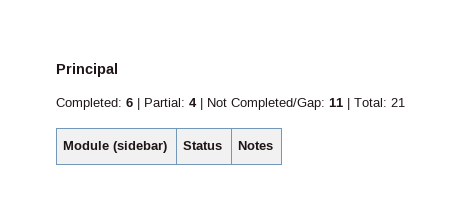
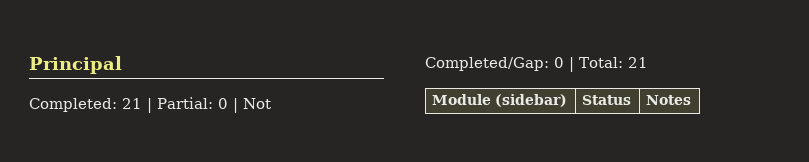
- Completed: 6 | Partial: 4 | Not Completed/Gap: 11 | Total: 21
+ Completed: 21 | Partial: 0 | Not Completed/Gap: 0 | Total: 21

